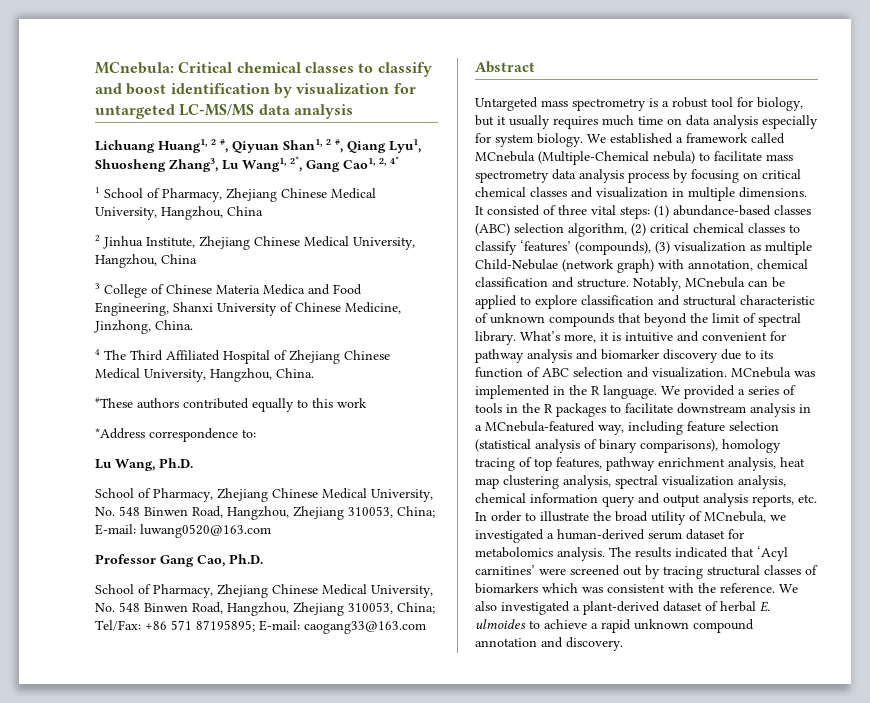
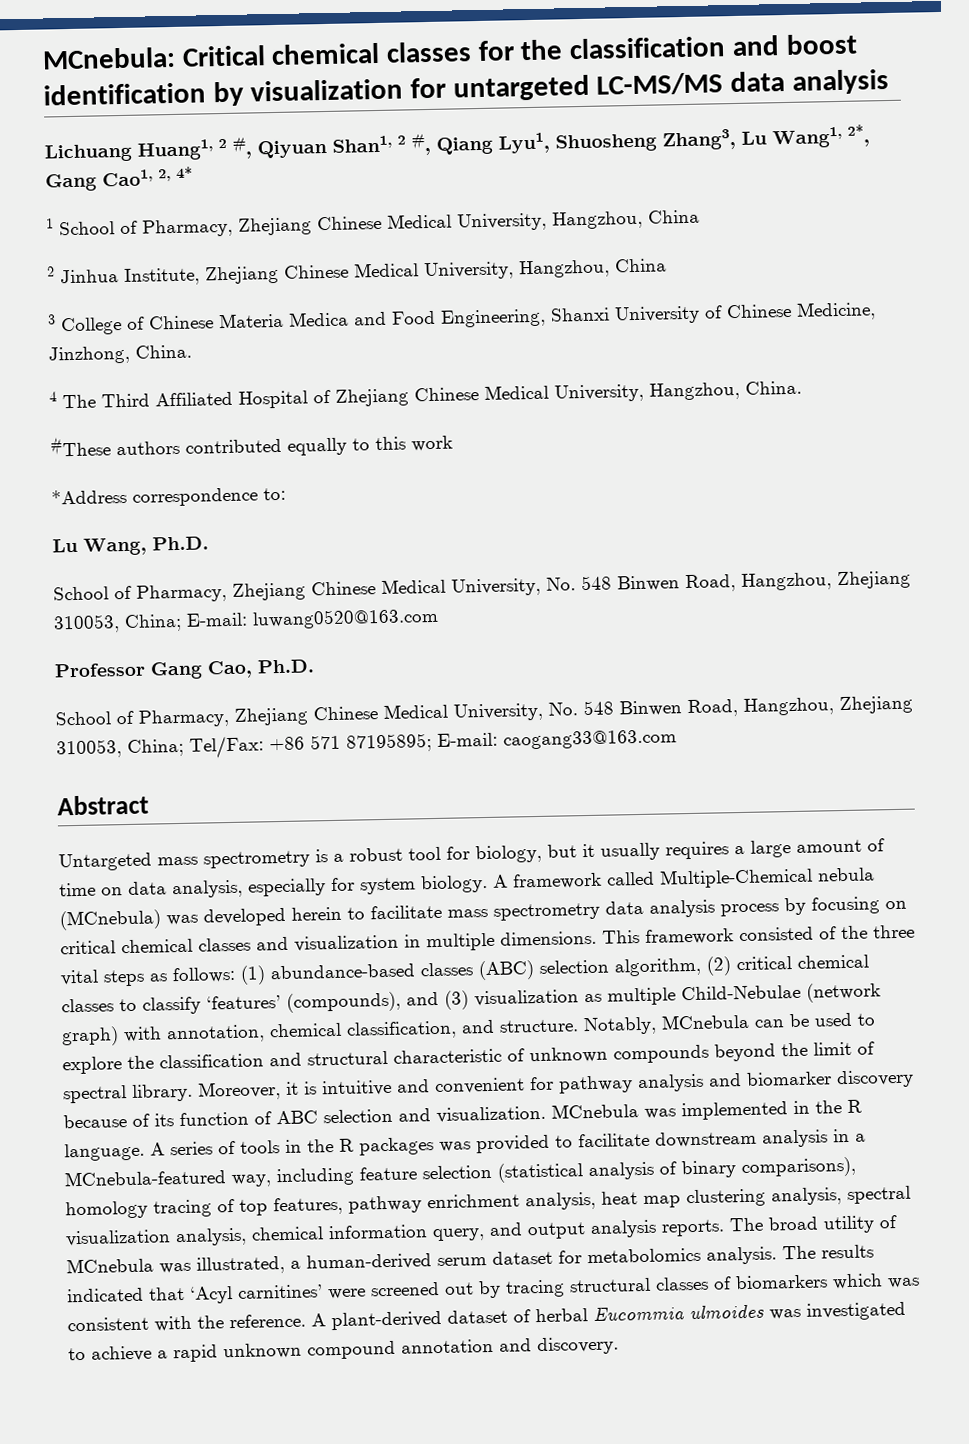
- MCnebula: Critical chemical classes to classify and boost identification by visualization for untargeted LC-MS/MS data analysis
+ MCnebula: Critical chemical classes for the classification and boost identification by visualization for untargeted LC-MS/MS data analysis
- Untargeted mass spectrometry is a robust tool for biology, but it usually requires much time on data analysis especially for system biology.
+ Untargeted mass spectrometry is a robust tool for biology, but it usually requires a large amount of time on data analysis, especially for system biology.
- We established a framework called MCnebula (Multiple-Chemical nebula) to facilitate mass spectrometry data analysis process by focusing on critical chemical classes and visualization in multiple dimensions.
+ A framework called Multiple-Chemical nebula (MCnebula) was developed herein to facilitate mass spectrometry data analysis process by focusing on critical chemical classes and visualization in multiple dimensions.
- It consisted of three vital steps: (1) abundance-based classes (ABC) selection algorithm, (2) critical chemical classes to classify ‘features’ (compounds), (3) visualization as multiple Child-Nebulae (network graph) with annotation, chemical classification and structure.
+ This framework consisted of the three vital steps as follows: (1) abundance-based classes (ABC) selection algorithm, (2) critical chemical classes to classify ‘features’ (compounds), and (3) visualization as multiple Child-Nebulae (network graph) with annotation, chemical classification, and structure.
- Notably, MCnebula can be applied to explore classification and structural characteristic of unknown compounds that beyond the limit of spectral library.
+ Notably, MCnebula can be used to explore the classification and structural characteristic of unknown compounds beyond the limit of spectral library.
- What’s more, it is intuitive and convenient for pathway analysis and biomarker discovery due to its function of ABC selection and visualization.
+ Moreover, it is intuitive and convenient for pathway analysis and biomarker discovery because of its function of ABC selection and visualization.
- We provided a series of tools in the R packages to facilitate downstream analysis in a MCnebula-featured way, including feature selection (statistical analysis of binary comparisons), homology tracing of top features, pathway enrichment analysis, heat map clustering analysis, spectral visualization analysis, chemical information query and output analysis reports, etc. In order to illustrate the broad utility of MCnebula, we investigated a human-derived serum dataset for metabolomics analysis.
+ A series of tools in the R packages was provided to facilitate downstream analysis in a MCnebula-featured way, including feature selection (statistical analysis of binary comparisons), homology tracing of top features, pathway enrichment analysis, heat map clustering analysis, spectral visualization analysis, chemical information query, and output analysis reports. The broad utility of MCnebula was illustrated, a human-derived serum dataset for metabolomics analysis.
- We also investigated a plant-derived dataset of herbal E. ulmoides to achieve a rapid unknown compound annotation and discovery.
+ A plant-derived dataset of herbal Eucommia ulmoides was investigated to achieve a rapid unknown compound annotation and discovery.

